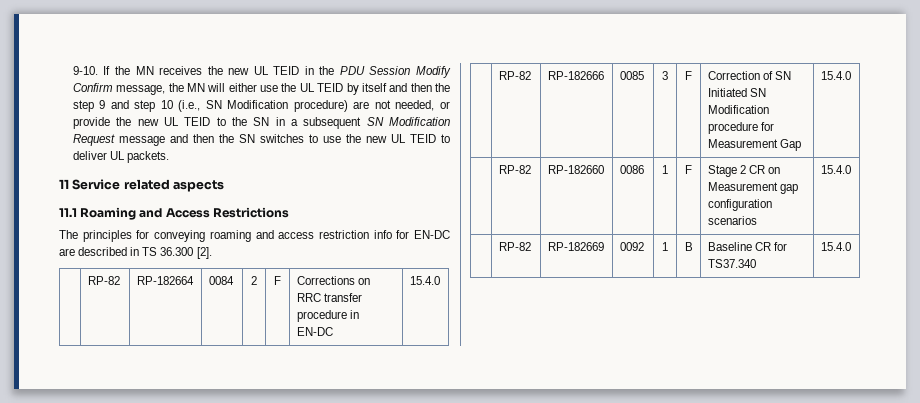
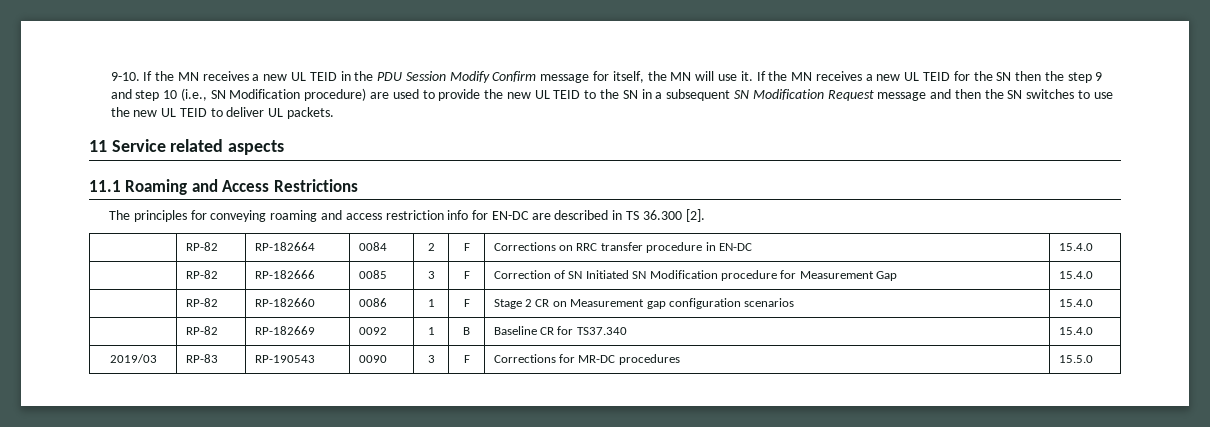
- If the MN receives the new UL TEID in the PDU Session Modify Confirm message, the MN will either use the UL TEID by itself and then the step 9 and step 10 (i.e., SN Modification procedure) are not needed, or provide the new UL TEID to the SN in a subsequent SN Modification Request message and then the SN switches to use the new UL TEID to deliver UL packets.
+ If the MN receives a new UL TEID in the PDU Session Modify Confirm message for itself, the MN will use it. If the MN receives a new UL TEID for the SN then the step 9 and step 10 (i.e., SN Modification procedure) are used to provide the new UL TEID to the SN in a subsequent SN Modification Request message and then the SN switches to use the new UL TEID to deliver UL packets.
+ 2019/03 | RP-83 | RP-190543 | 0090 | 3 | F | Corrections for MR-DC procedures | 15.5.0

